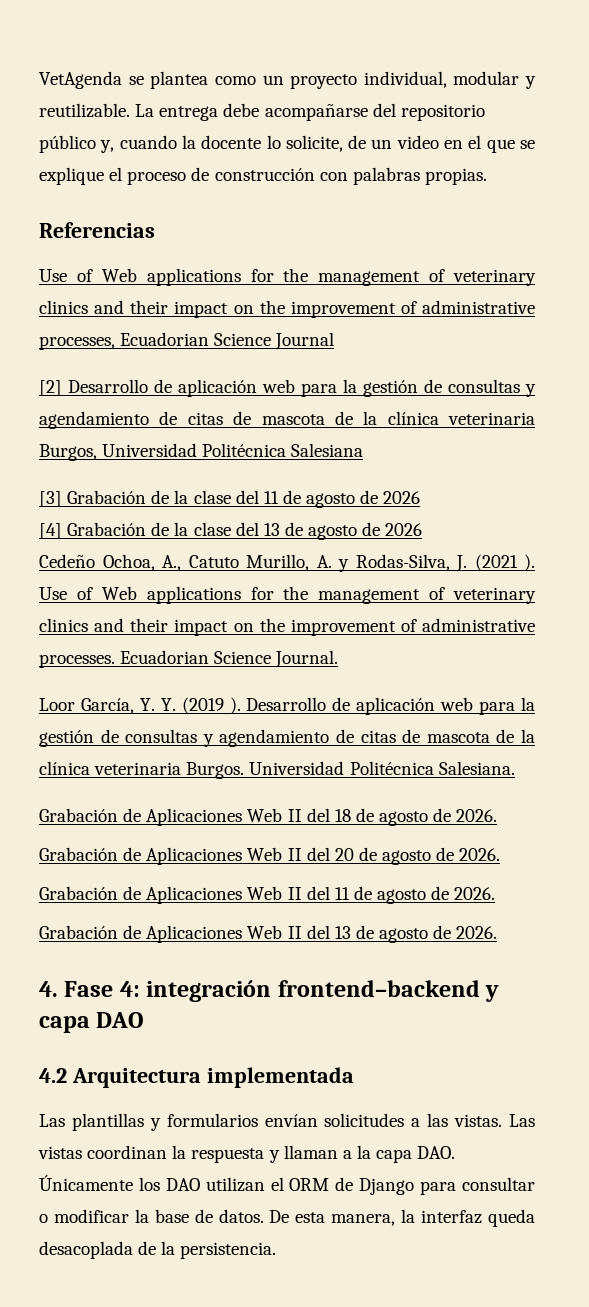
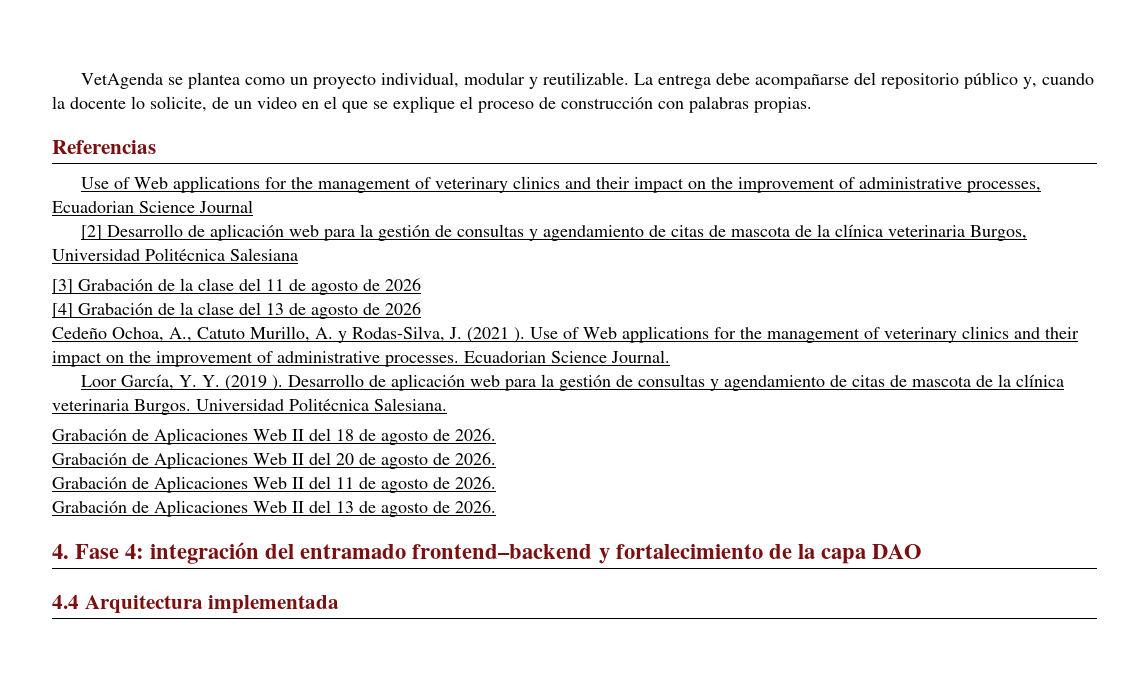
- 4. Fase 4: integración frontend–backend y capa DAO
+ 4. Fase 4: integración del entramado frontend–backend y fortalecimiento de la capa DAO
- 4.2 Arquitectura implementada
+ 4.4 Arquitectura implementada
- Las plantillas y formularios envían solicitudes a las vistas. Las vistas coordinan la respuesta y llaman a la capa DAO. Únicamente los DAO utilizan el ORM de Django para consultar o modificar la base de datos. De esta manera, la interfaz queda desacoplada de la persistencia.

